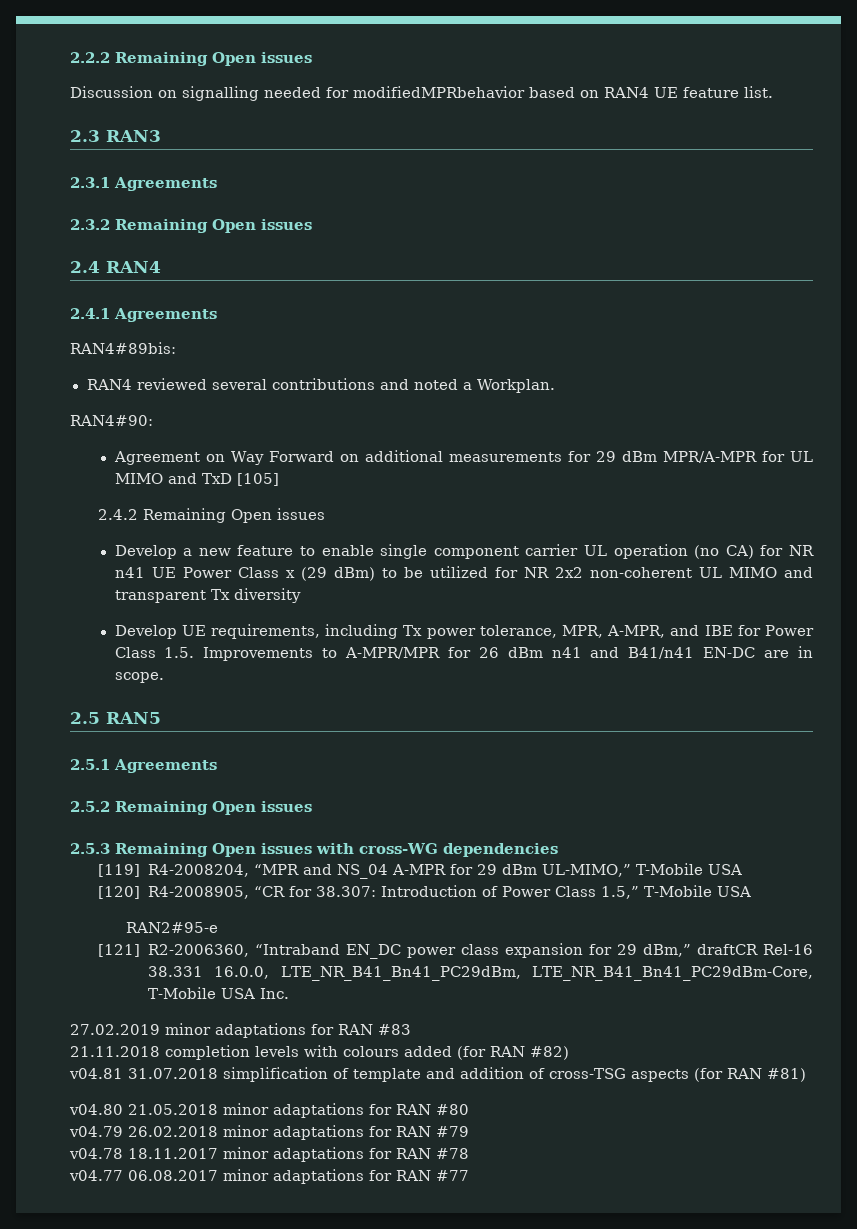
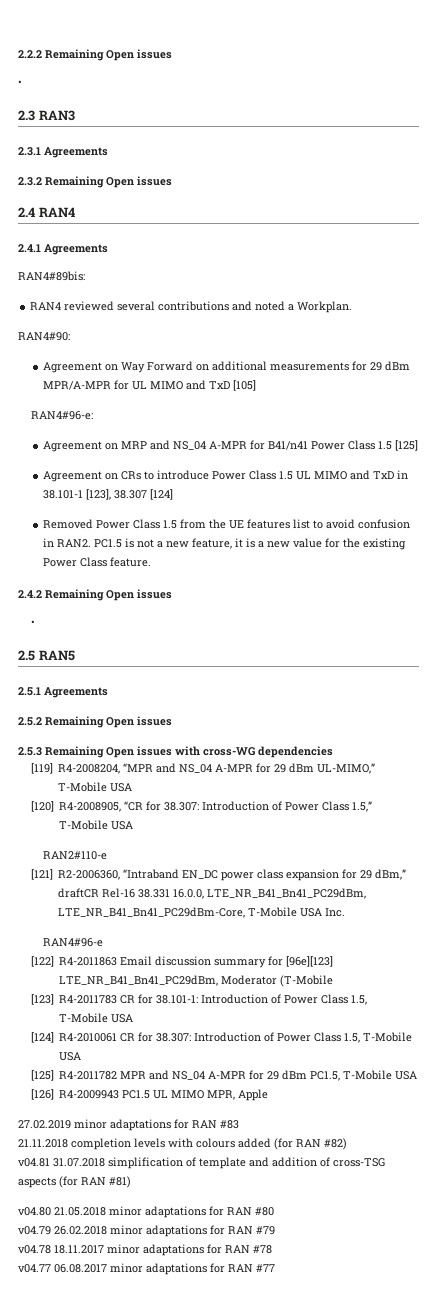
  2.2.2 Remaining Open issues
- Discussion on signalling needed for modifiedMPRbehavior based on RAN4 UE feature list.
+ •
+ RAN4#96-e:
+ Agreement on MRP and NS_04 A-MPR for B41/n41 Power Class 1.5 [125]
+ Agreement on CRs to introduce Power Class 1.5 UL MIMO and TxD in 38.101-1 [123], 38.307 [124]
+ Removed Power Class 1.5 from the UE features list to avoid confusion in RAN2. PC1.5 is not a new feature, it is a new value for the existing Power Class feature.
  2.4.2 Remaining Open issues
- Develop a new feature to enable single component carrier UL operation (no CA) for NR n41 UE Power Class x (29 dBm) to be utilized for NR 2x2 non-coherent UL MIMO and transparent Tx diversity
- Develop UE requirements, including Tx power tolerance, MPR, A-MPR, and IBE for Power Class 1.5. Improvements to A-MPR/MPR for 26 dBm n41 and B41/n41 EN-DC are in scope.
+ •
- RAN2#95-e
+ RAN2#110-e
+ RAN4#96-e
+ [122] R4-2011863 Email discussion summary for [96e][123] LTE_NR_B41_Bn41_PC29dBm, Moderator (T-Mobile
+ [123] R4-2011783 CR for 38.101-1: Introduction of Power Class 1.5, T-Mobile USA
+ [124] R4-2010061 CR for 38.307: Introduction of Power Class 1.5, T-Mobile USA
+ [125] R4-2011782 MPR and NS_04 A-MPR for 29 dBm PC1.5, T-Mobile USA
+ [126] R4-2009943 PC1.5 UL MIMO MPR, Apple

